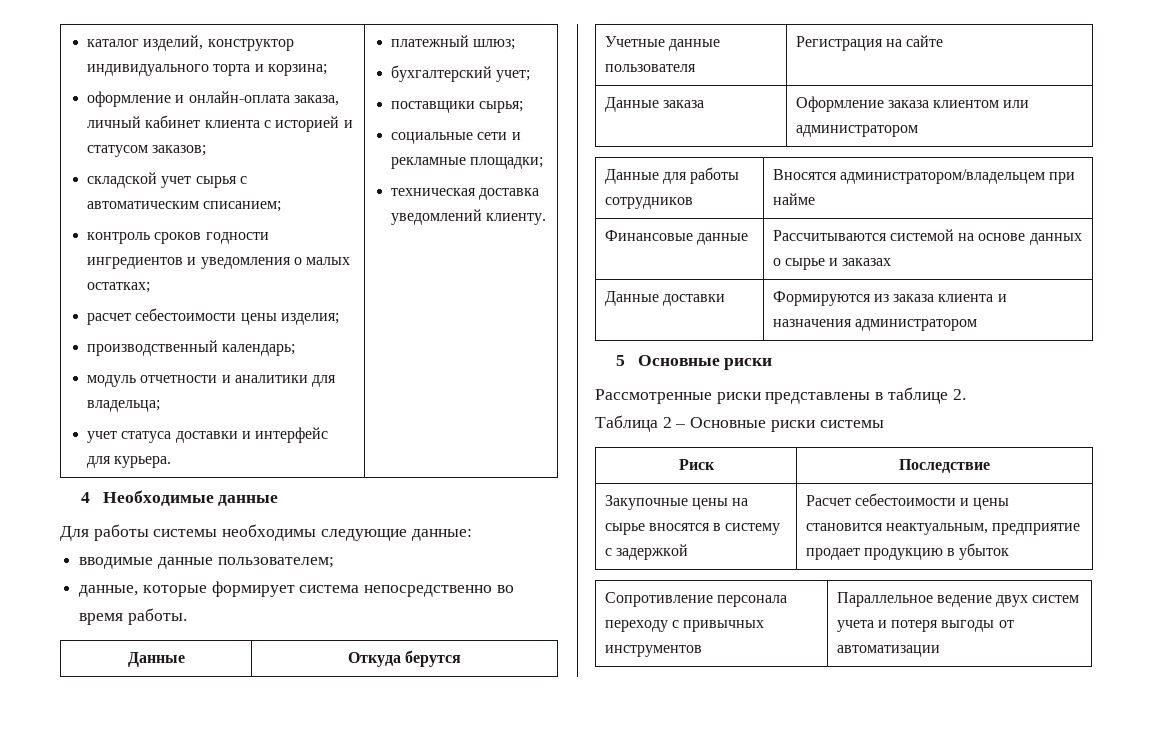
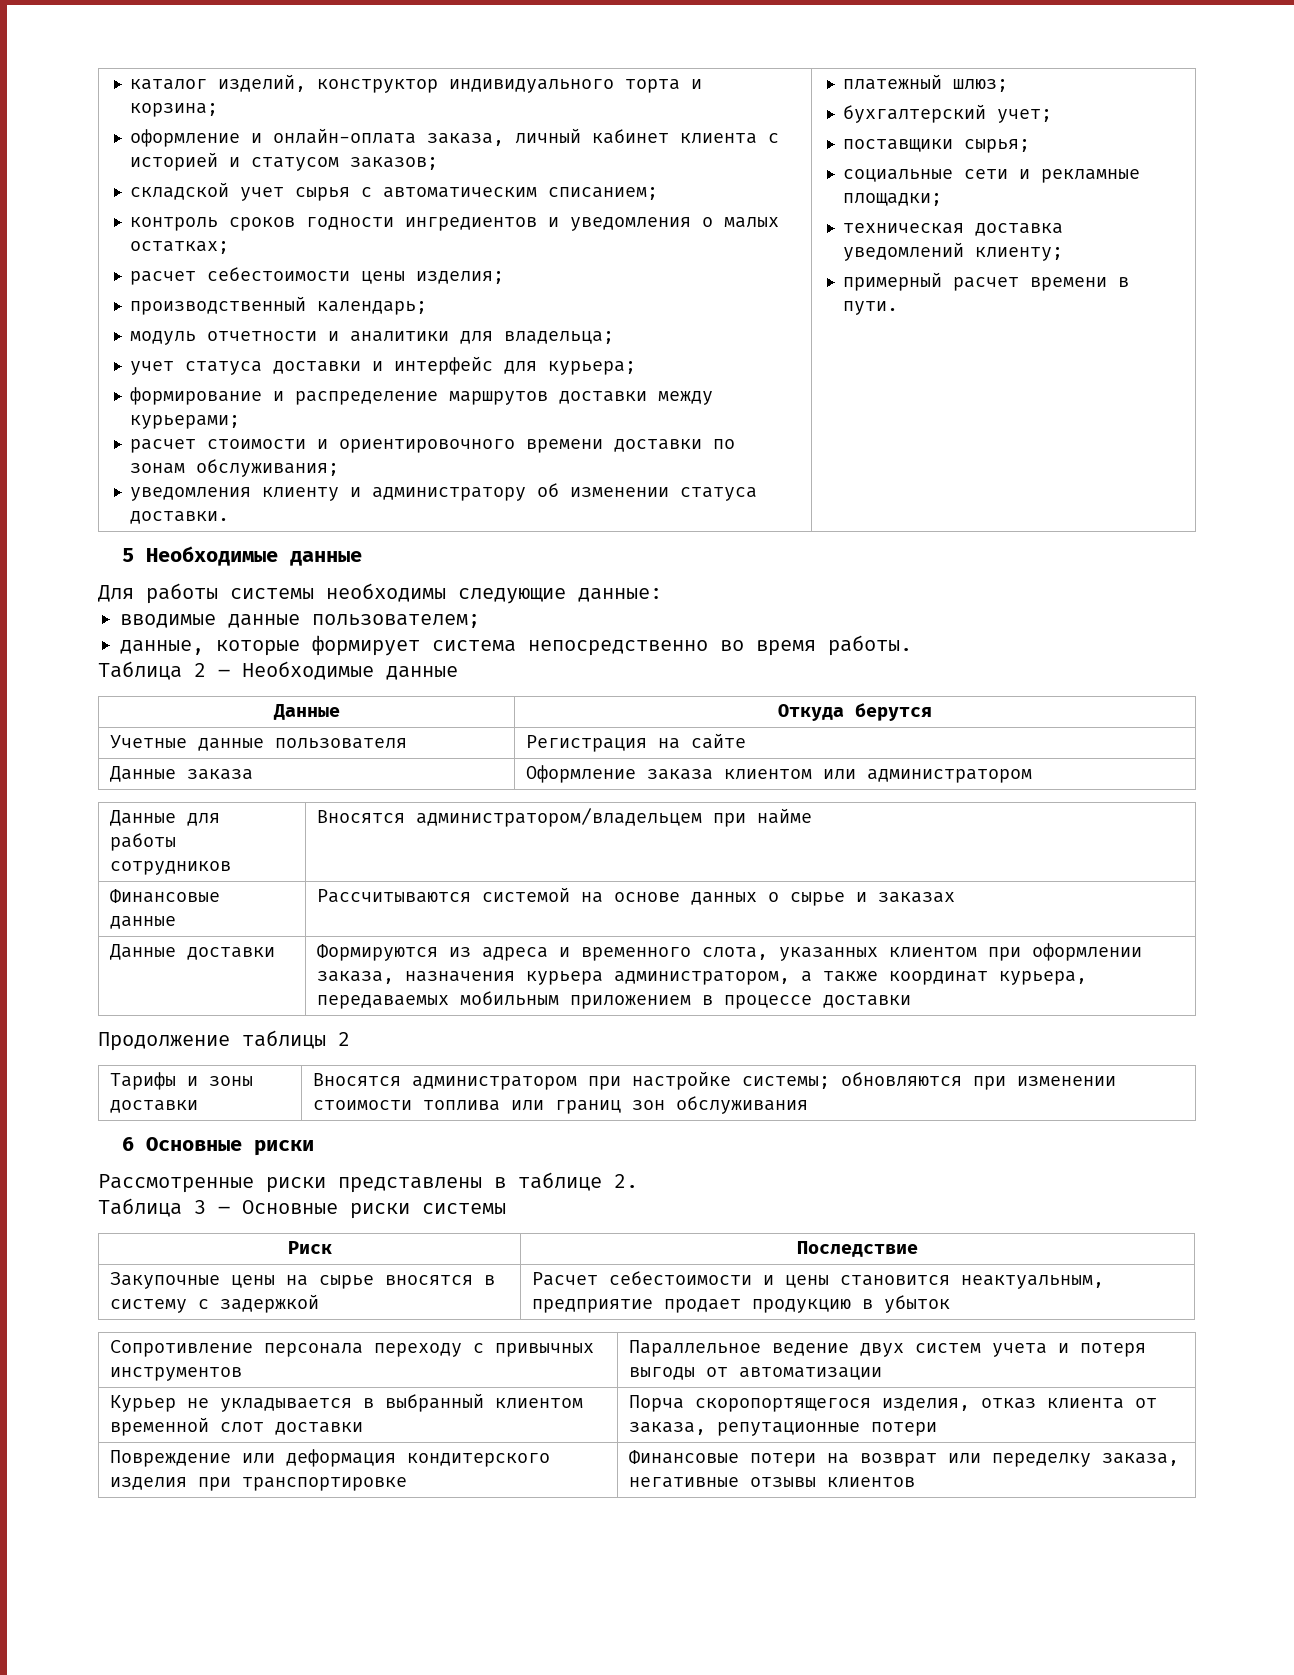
- учет статуса доставки и интерфейс для курьера.
+ учет статуса доставки и интерфейс для курьера;
+ формирование и распределение маршрутов доставки между курьерами;
+ расчет стоимости и ориентировочного времени доставки по зонам обслуживания;
+ уведомления клиенту и администратору об изменении статуса доставки.
- техническая доставка уведомлений клиенту.
- 4 Необходимые данные
+ техническая доставка уведомлений клиенту;
+ примерный расчет времени в пути.
+ 5 Необходимые данные
+ Таблица 2 – Необходимые данные
- Данные доставки | Формируются из заказа клиента и назначения администратором
- 5 Основные риски
+ Данные доставки | Формируются из адреса и временного слота, указанных клиентом при оформлении заказа, назначения курьера администратором, а также координат курьера, передаваемых мобильным приложением в процессе доставки
+ Продолжение таблицы 2
+ Тарифы и зоны доставки | Вносятся администратором при настройке системы; обновляются при изменении стоимости топлива или границ зон обслуживания
+ 6 Основные риски
- Таблица 2 – Основные риски системы
+ Таблица 3 – Основные риски системы
+ Курьер не укладывается в выбранный клиентом временной слот доставки | Порча скоропортящегося изделия, отказ клиента от заказа, репутационные потери
+ Повреждение или деформация кондитерского изделия при транспортировке | Финансовые потери на возврат или переделку заказа, негативные отзывы клиентов

